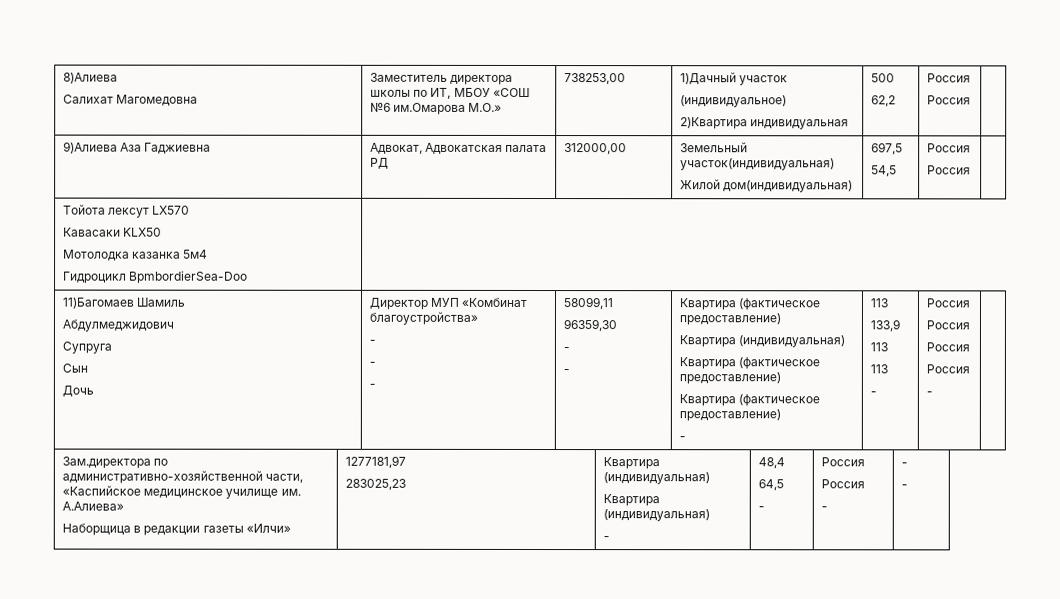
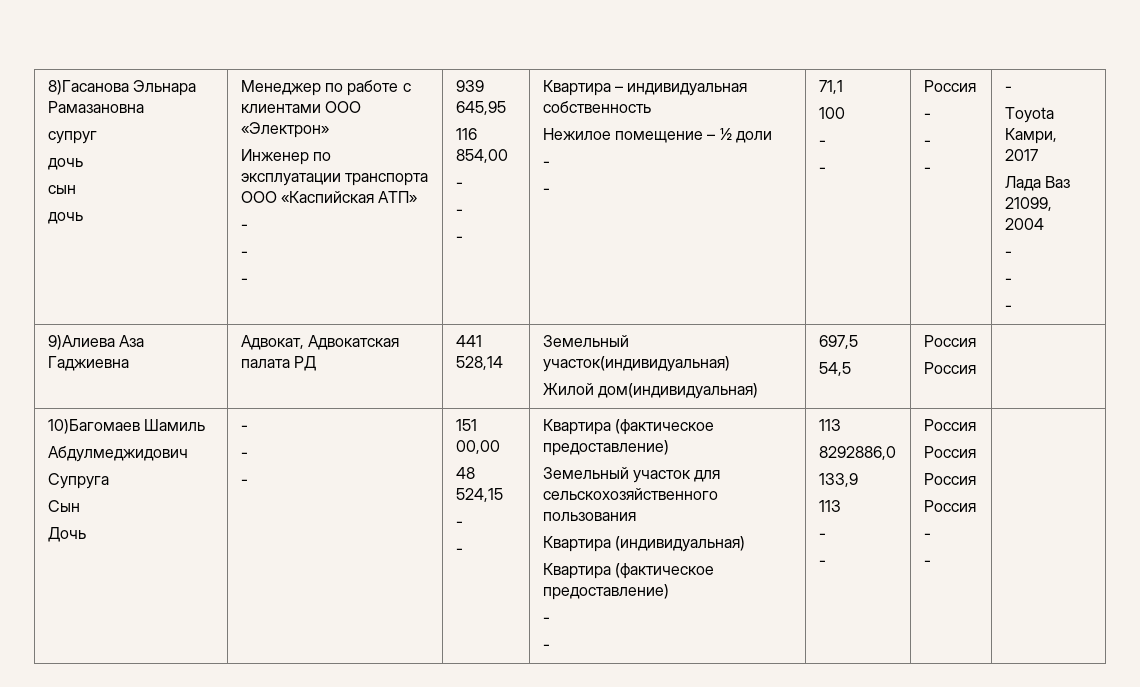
- 8)Алиева
- Салихат Магомедовна | Заместитель директора школы по ИТ, МБОУ «СОШ №6 им.Омарова М.О.» | 738253,00 | 1)Дачный участок
- (индивидуальное)
- 2)Квартира индивидуальная | 500
- 62,2 | Россия
- Россия
+ 8)Гасанова Эльнара Рамазановна
+ супруг
+ дочь
+ сын
+ дочь | Менеджер по работе с клиентами ООО «Электрон»
+ Инженер по эксплуатации транспорта ООО «Каспийская АТП»
+ -
+ -
+ - | 939 645,95
+ 116 854,00
+ -
+ -
+ - | Квартира – индивидуальная собственность
+ Нежилое помещение – ½ доли
+ -
+ - | 71,1
+ 100
+ -
+ - | Россия
+ -
+ -
+ - | -
+ Toyota Камри, 2017
+ Лада Ваз 21099, 2004
+ -
+ -
+ -
- 9)Алиева Аза Гаджиевна | Адвокат, Адвокатская палата РД | 312000,00 | Земельный участок(индивидуальная)
+ 9)Алиева Аза Гаджиевна | Адвокат, Адвокатская палата РД | 441 528,14 | Земельный участок(индивидуальная)
- Тойота лексут LX570
- Кавасаки KLX50
- Мотолодка казанка 5м4
- Гидроцикл BpmbordierSea-Doo
- 11)Багомаев Шамиль
+ 10)Багомаев Шамиль
  Абдулмеджидович
  Супруга
  Сын
- Дочь | Директор МУП «Комбинат благоустройства»
+ Дочь | -
  -
- -
- - | 58099,11
- 96359,30
+ - | 151 00,00
+ 48 524,15
  -
  - | Квартира (фактическое предоставление)
+ Земельный участок для сельскохозяйственного пользования
  Квартира (индивидуальная)
  Квартира (фактическое предоставление)
- Квартира (фактическое предоставление)
+ -
  - | 113
+ 8292886,0
  133,9
  113
- 113
+ -
  - | Россия
  Россия
  Россия
  Россия
- - |
- Зам.директора по административно-хозяйственной части, «Каспийское медицинское училище им. А.Алиева»
- Наборщица в редакции газеты «Илчи» | 1277181,97
- 283025,23 | Квартира (индивидуальная)
- Квартира (индивидуальная)
- - | 48,4
- 64,5
- - | Россия
- Россия
- - | -
+ -

